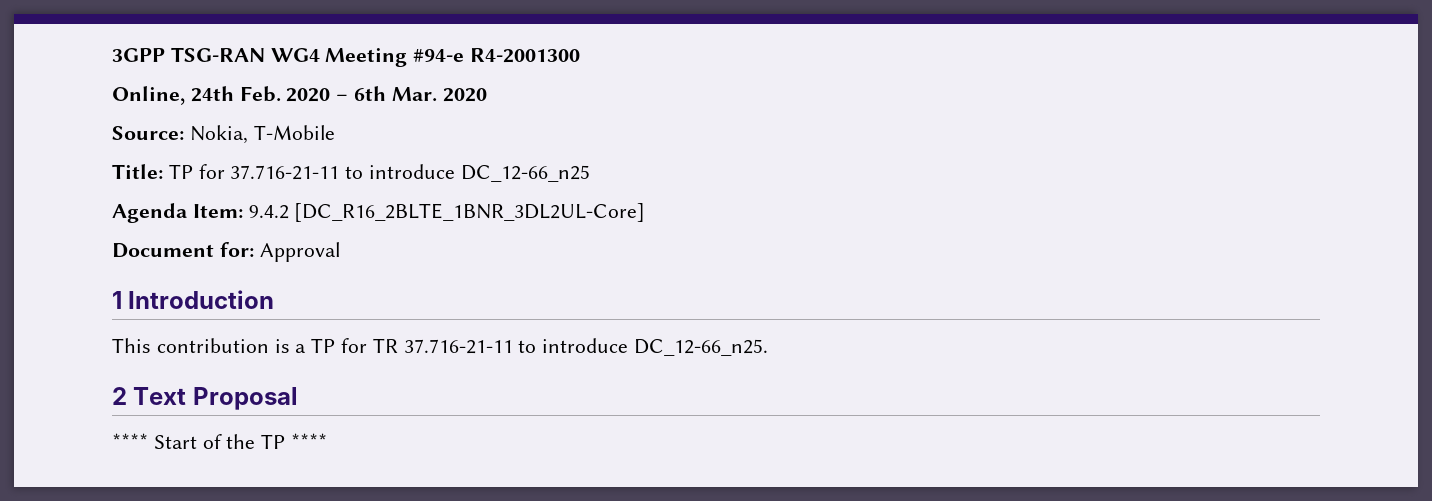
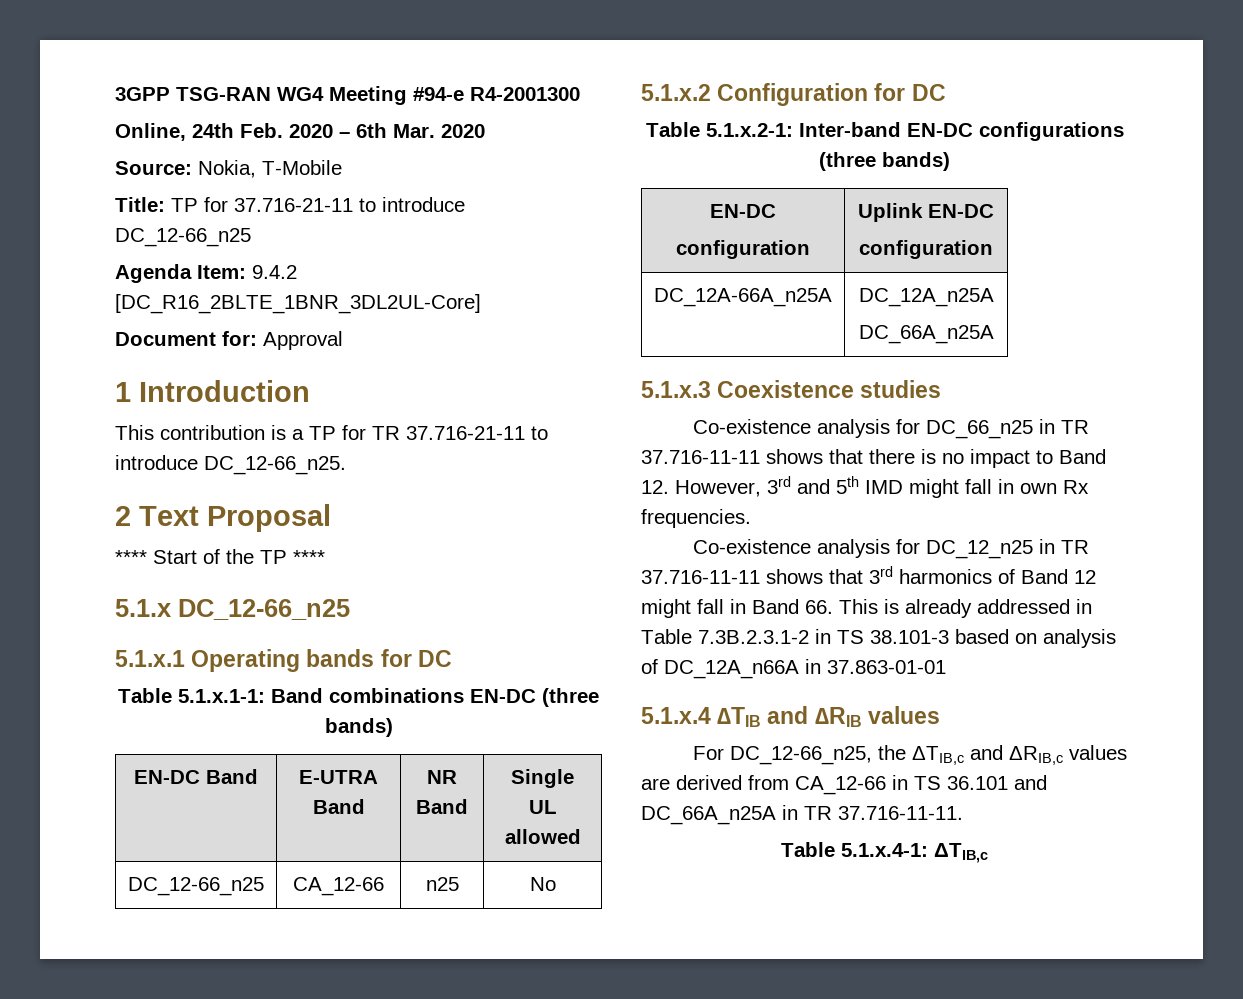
+ 5.1.x DC_12-66_n25
+ 5.1.x.1 Operating bands for DC
+ Table 5.1.x.1-1: Band combinations EN-DC (three bands)
+ EN-DC Band | E-UTRA Band | NR Band | Single UL allowed
+ DC_12-66_n25 | CA_12-66 | n25 | No
+ 5.1.x.2 Configuration for DC
+ Table 5.1.x.2-1: Inter-band EN-DC configurations (three bands)
+ EN-DC
+ configuration | Uplink EN-DC
+ configuration
+ DC_12A-66A_n25A | DC_12A_n25A
+ DC_66A_n25A
+ 5.1.x.3 Coexistence studies
+ Co-existence analysis for DC_66_n25 in TR 37.716-11-11 shows that there is no impact to Band 12. However, 3rd and 5th IMD might fall in own Rx frequencies.
+ Co-existence analysis for DC_12_n25 in TR 37.716-11-11 shows that 3rd harmonics of Band 12 might fall in Band 66. This is already addressed in Table 7.3B.2.3.1-2 in TS 38.101-3 based on analysis of DC_12A_n66A in 37.863-01-01
+ 5.1.x.4 ∆TIB and ∆RIB values
+ For DC_12-66_n25, the ΔTIB,c and ΔRIB,c values are derived from CA_12-66 in TS 36.101 and DC_66A_n25A in TR 37.716-11-11.
+ Table 5.1.x.4-1: ΔTIB,c

